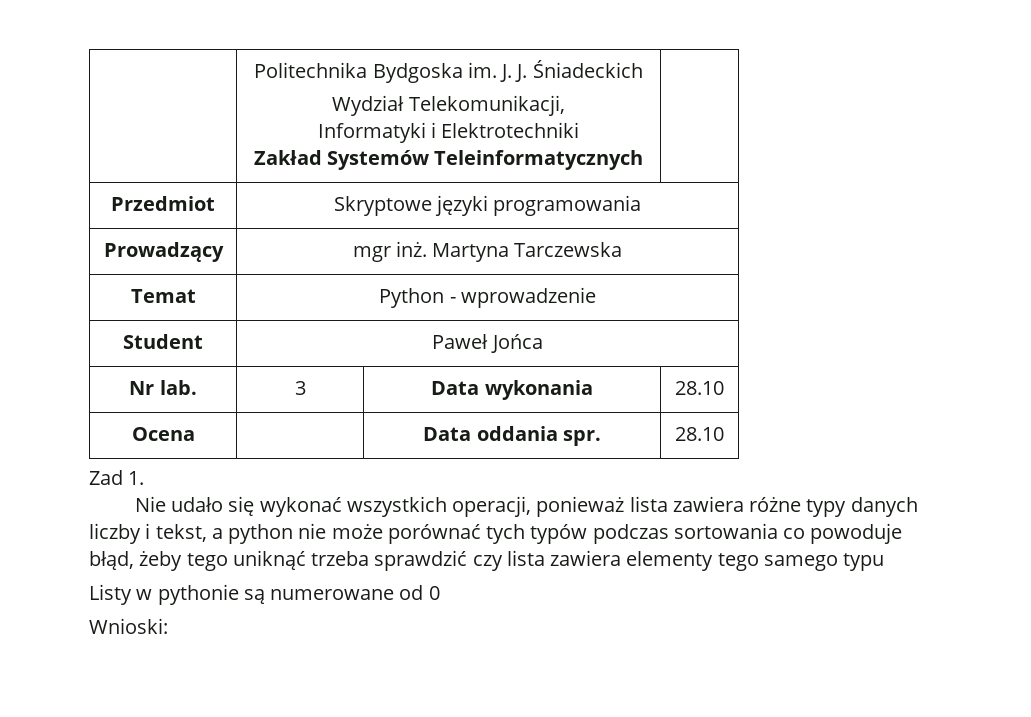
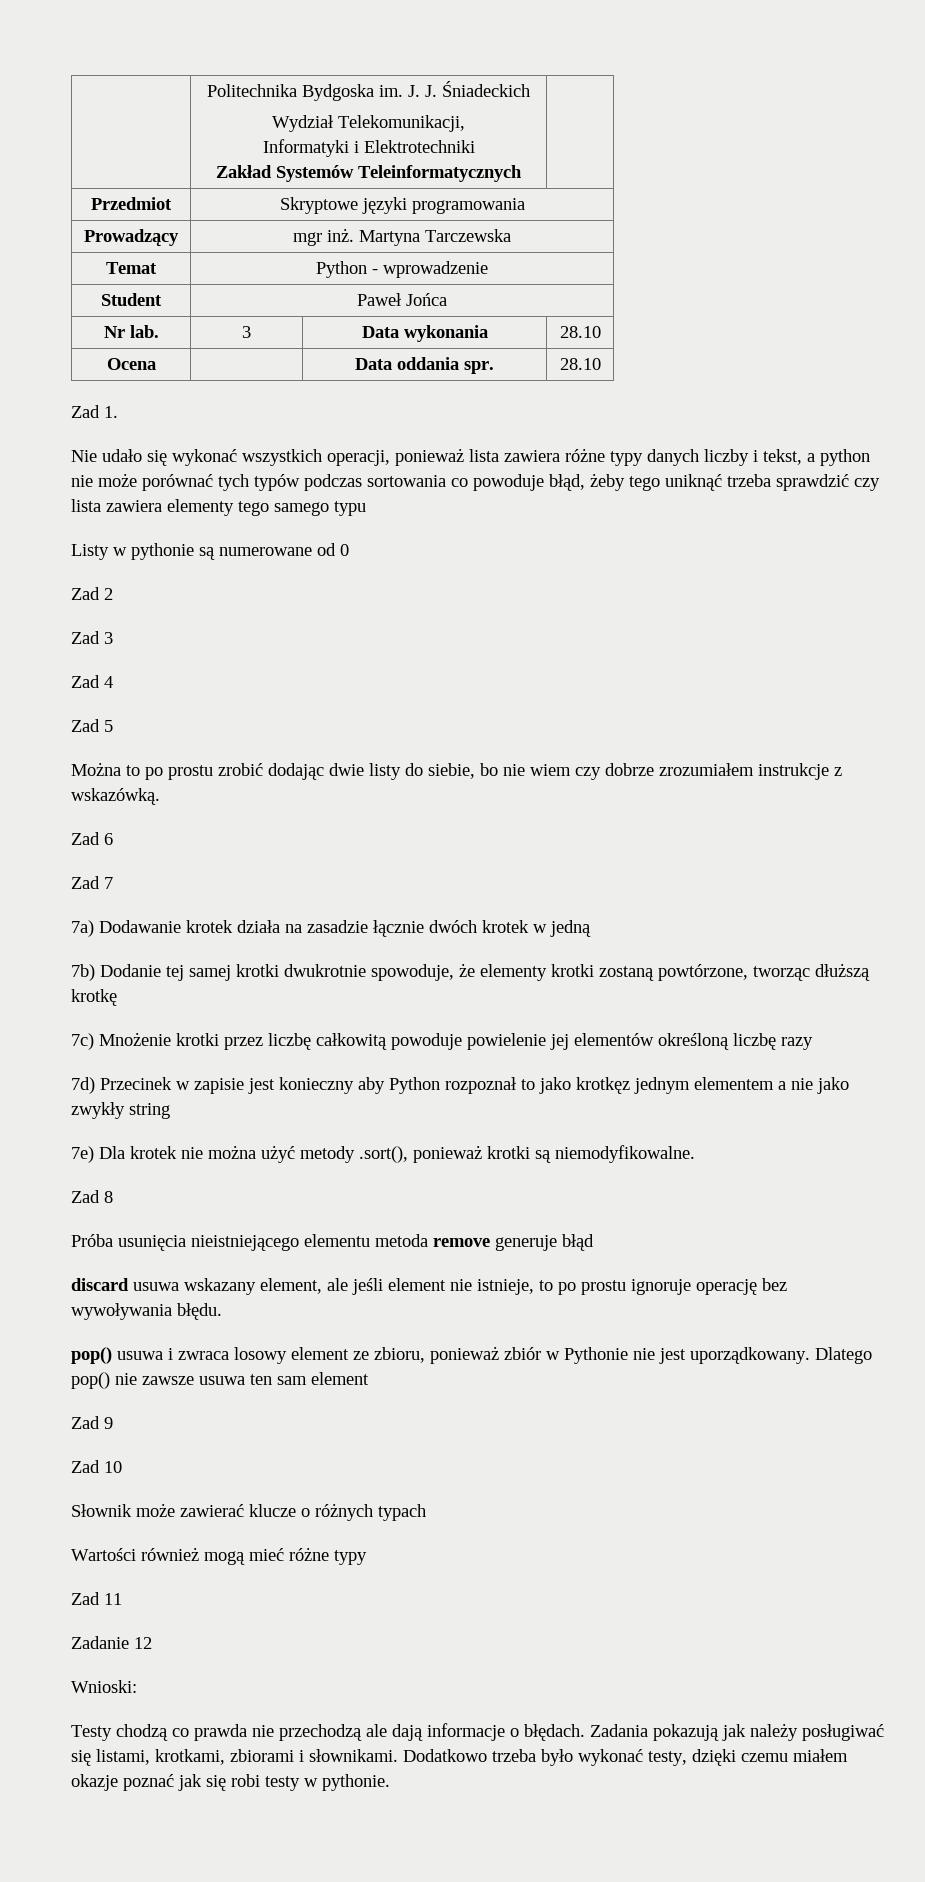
+ Zad 2
+ Zad 3
+ Zad 4
+ Zad 5
+ Można to po prostu zrobić dodając dwie listy do siebie, bo nie wiem czy dobrze zrozumiałem instrukcje z wskazówką.
+ Zad 6
+ Zad 7
+ 7a) Dodawanie krotek działa na zasadzie łącznie dwóch krotek w jedną
+ 7b) Dodanie tej samej krotki dwukrotnie spowoduje, że elementy krotki zostaną powtórzone, tworząc dłuższą krotkę
+ 7c) Mnożenie krotki przez liczbę całkowitą powoduje powielenie jej elementów określoną liczbę razy
+ 7d) Przecinek w zapisie jest konieczny aby Python rozpoznał to jako krotkęz jednym elementem a nie jako zwykły string
+ 7e) Dla krotek nie można użyć metody .sort(), ponieważ krotki są niemodyfikowalne.
+ Zad 8
+ Próba usunięcia nieistniejącego elementu metoda remove generuje błąd
+ discard usuwa wskazany element, ale jeśli element nie istnieje, to po prostu ignoruje operację bez wywoływania błędu.
+ pop() usuwa i zwraca losowy element ze zbioru, ponieważ zbiór w Pythonie nie jest uporządkowany. Dlatego pop() nie zawsze usuwa ten sam element
+ Zad 9
+ Zad 10
+ Słownik może zawierać klucze o różnych typach
+ Wartości również mogą mieć różne typy
+ Zad 11
+ Zadanie 12
  Wnioski:
+ Testy chodzą co prawda nie przechodzą ale dają informacje o błędach. Zadania pokazują jak należy posługiwać się listami, krotkami, zbiorami i słownikami. Dodatkowo trzeba było wykonać testy, dzięki czemu miałem okazje poznać jak się robi testy w pythonie.

